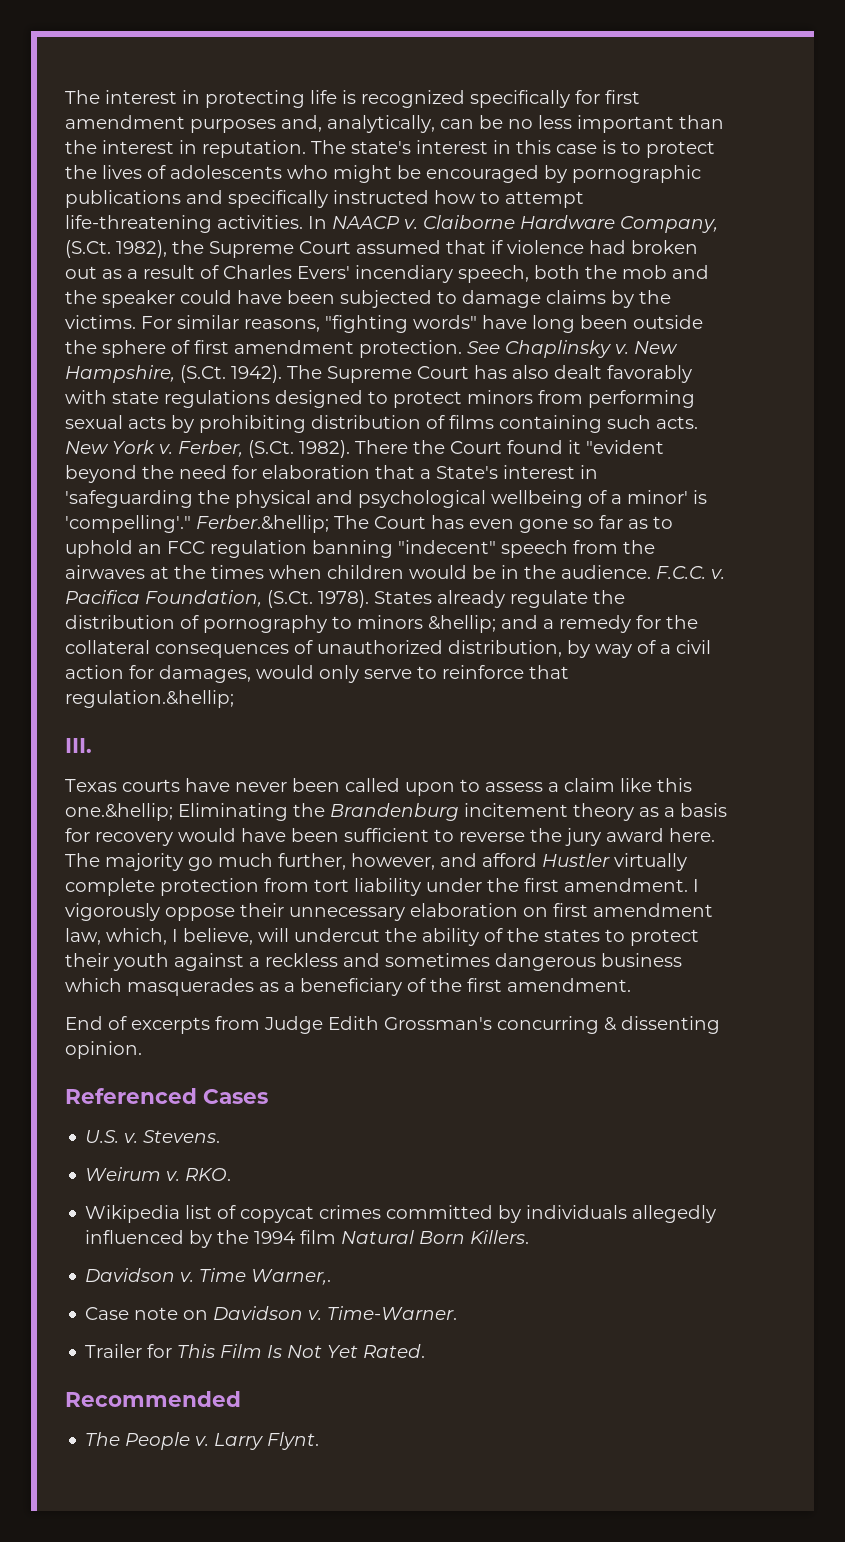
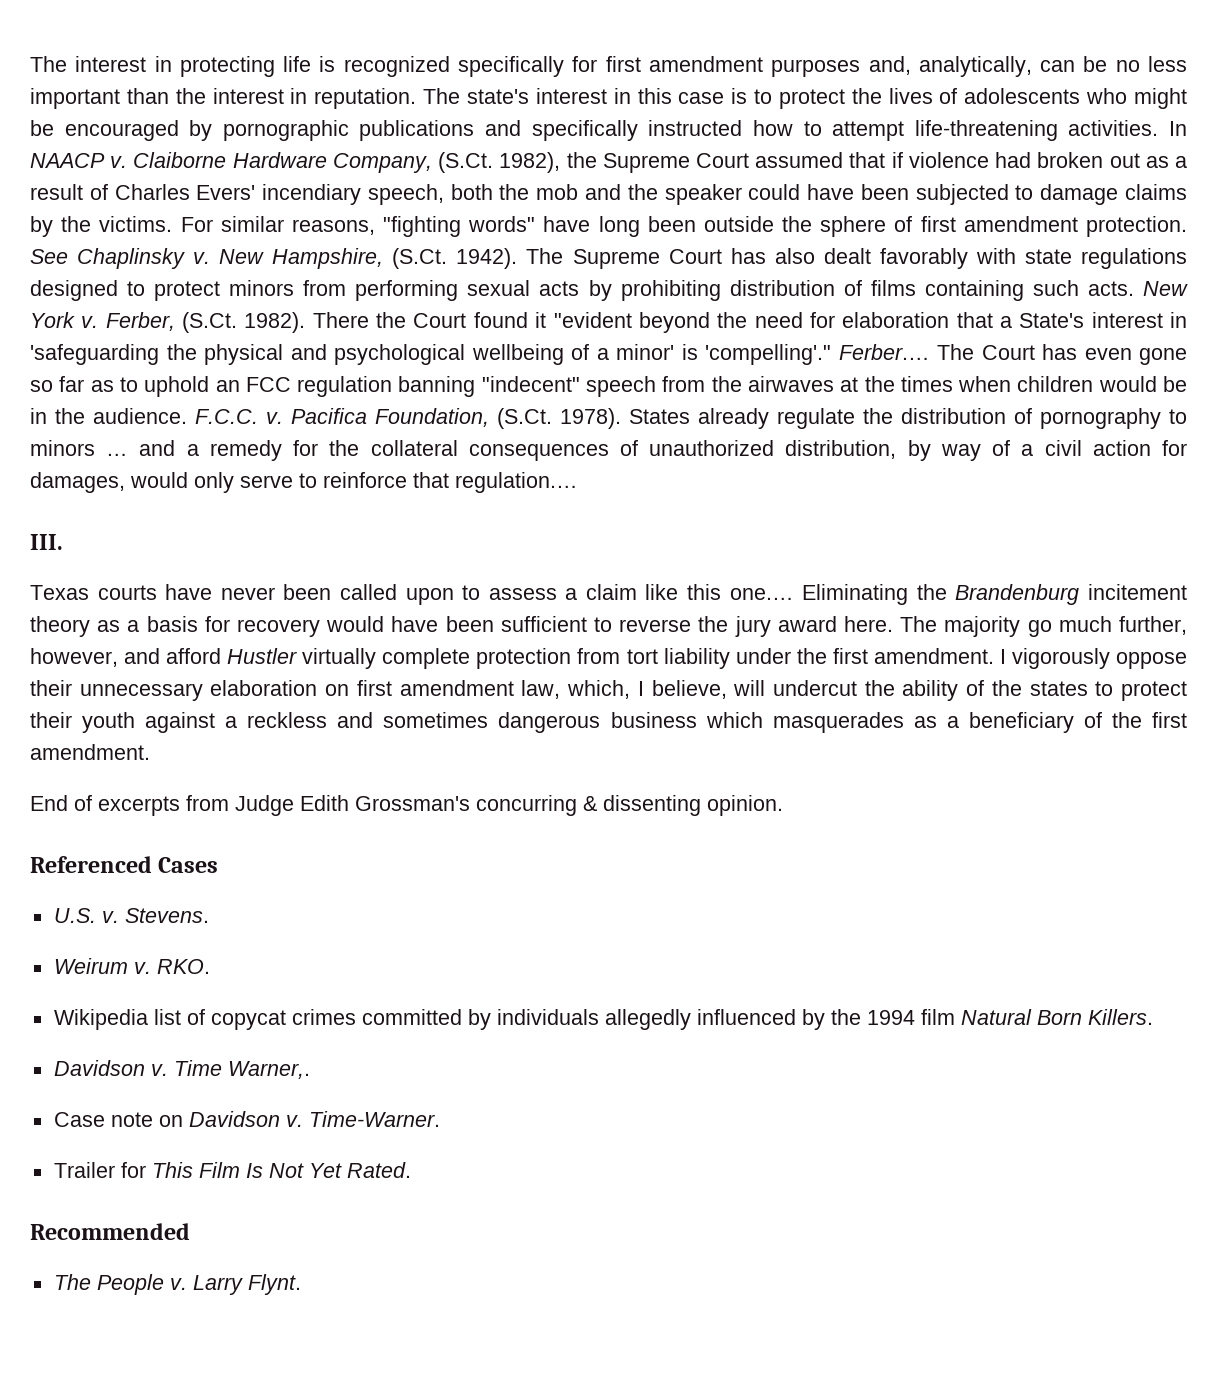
- Ferber.&hellip; The Court has even gone so far as to uphold an FCC regulation banning "indecent" speech from the airwaves at the times when children would be in the audience.
+ Ferber.… The Court has even gone so far as to uphold an FCC regulation banning "indecent" speech from the airwaves at the times when children would be in the audience.
- States already regulate the distribution of pornography to minors &hellip; and a remedy for the collateral consequences of unauthorized distribution, by way of a civil action for damages, would only serve to reinforce that regulation.&hellip;
+ States already regulate the distribution of pornography to minors … and a remedy for the collateral consequences of unauthorized distribution, by way of a civil action for damages, would only serve to reinforce that regulation.…
- Texas courts have never been called upon to assess a claim like this one.&hellip; Eliminating the Brandenburg incitement theory as a basis for recovery would have been sufficient to reverse the jury award here.
+ Texas courts have never been called upon to assess a claim like this one.… Eliminating the Brandenburg incitement theory as a basis for recovery would have been sufficient to reverse the jury award here.

